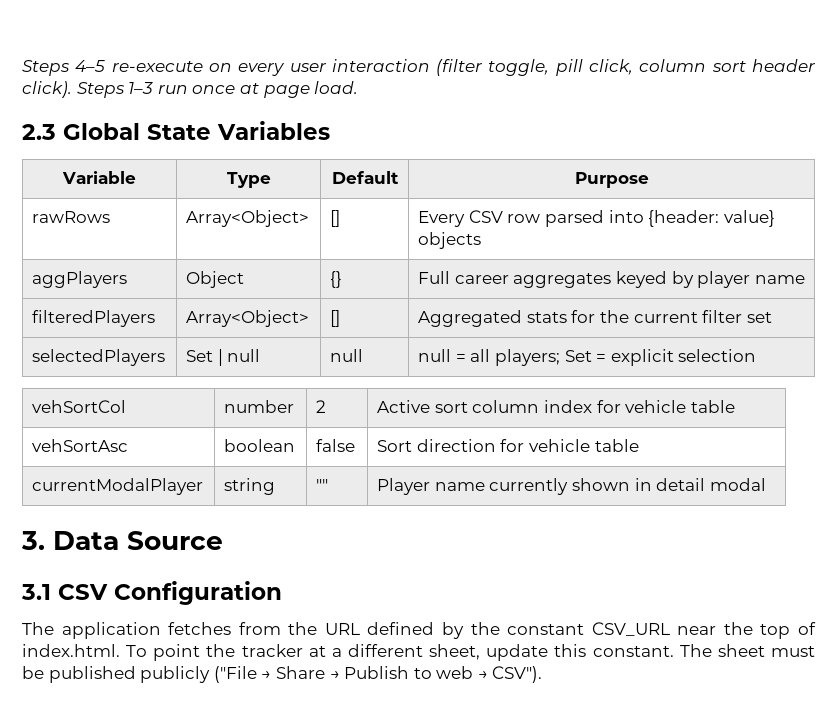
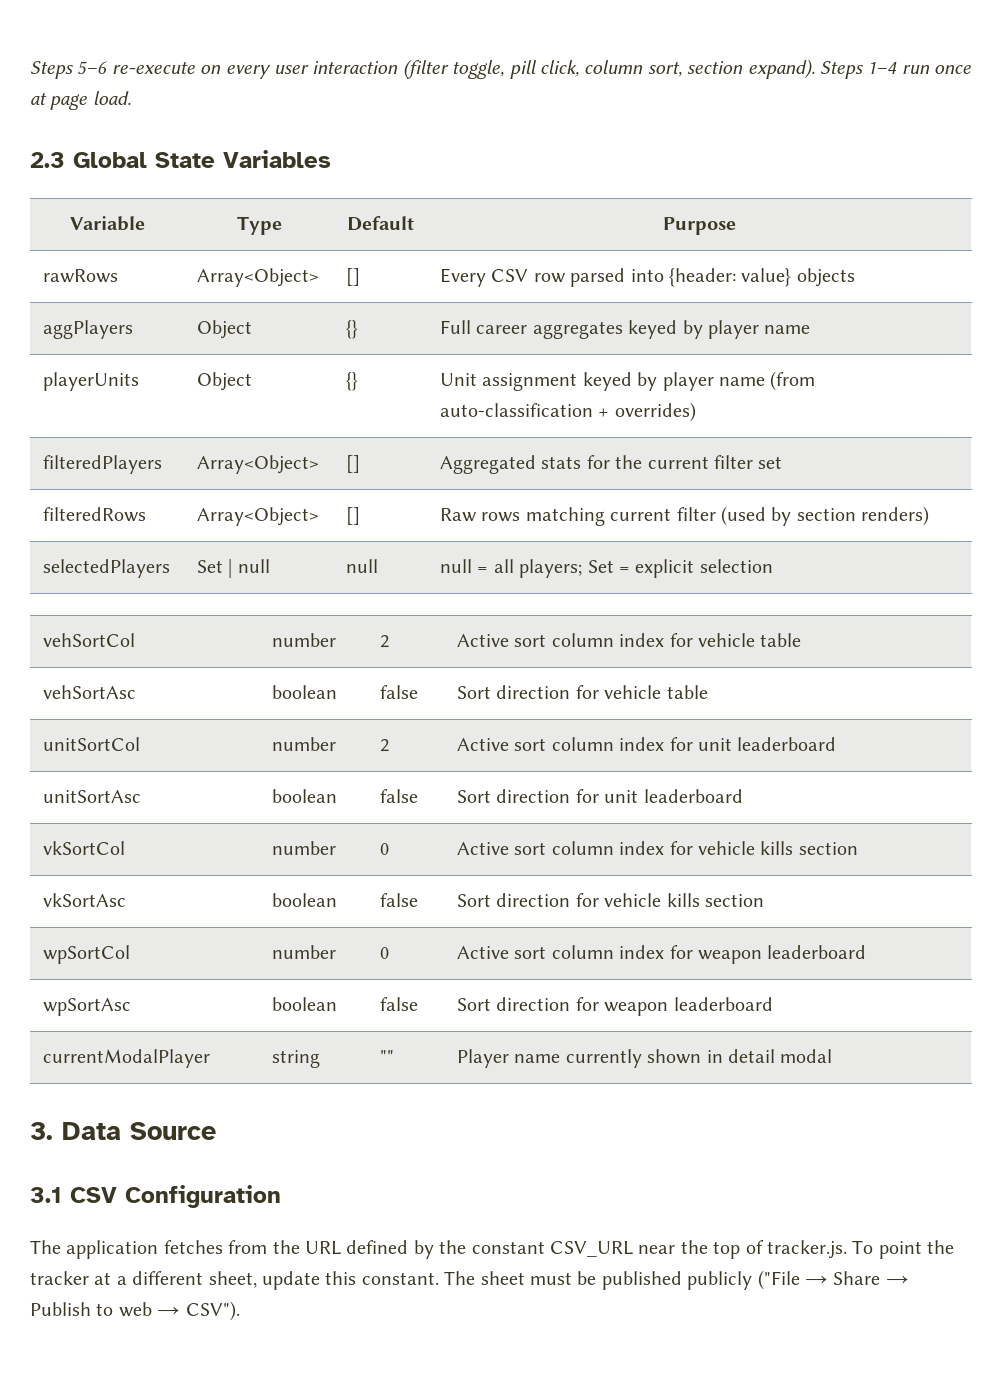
- Steps 4–5 re-execute on every user interaction (filter toggle, pill click, column sort header click). Steps 1–3 run once at page load.
+ Steps 5–6 re-execute on every user interaction (filter toggle, pill click, column sort, section expand). Steps 1–4 run once at page load.
+ playerUnits | Object | {} | Unit assignment keyed by player name (from auto-classification + overrides)
+ filteredRows | Array<Object> | [] | Raw rows matching current filter (used by section renders)
+ unitSortCol | number | 2 | Active sort column index for unit leaderboard
+ unitSortAsc | boolean | false | Sort direction for unit leaderboard
+ vkSortCol | number | 0 | Active sort column index for vehicle kills section
+ vkSortAsc | boolean | false | Sort direction for vehicle kills section
+ wpSortCol | number | 0 | Active sort column index for weapon leaderboard
+ wpSortAsc | boolean | false | Sort direction for weapon leaderboard
- The application fetches from the URL defined by the constant CSV_URL near the top of index.html. To point the tracker at a different sheet, update this constant.
+ The application fetches from the URL defined by the constant CSV_URL near the top of tracker.js. To point the tracker at a different sheet, update this constant.

